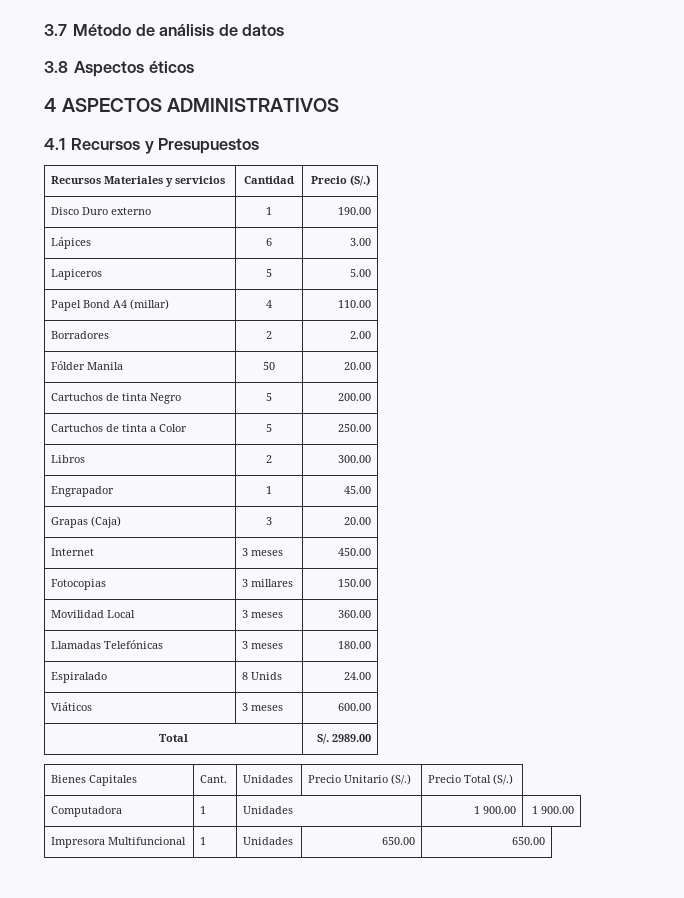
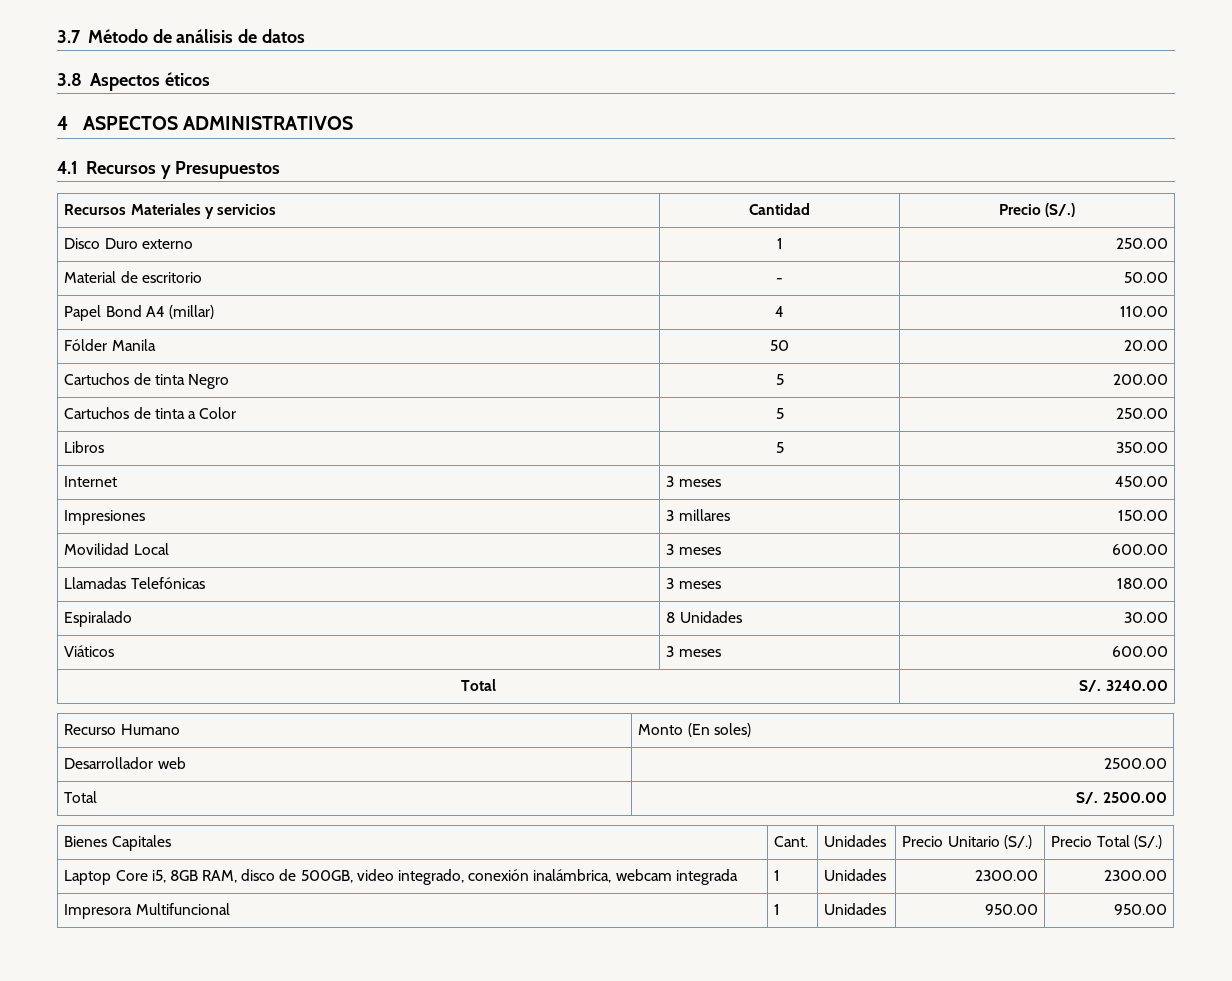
- Disco Duro externo | 1 | 190.00
- Lápices | 6 | 3.00
- Lapiceros | 5 | 5.00
+ Disco Duro externo | 1 | 250.00
+ Material de escritorio | - | 50.00
- Borradores | 2 | 2.00
- Libros | 2 | 300.00
- Engrapador | 1 | 45.00
- Grapas (Caja) | 3 | 20.00
+ Libros | 5 | 350.00
- Fotocopias | 3 millares | 150.00
+ Impresiones | 3 millares | 150.00
- Movilidad Local | 3 meses | 360.00
+ Movilidad Local | 3 meses | 600.00
- Espiralado | 8 Unids | 24.00
+ Espiralado | 8 Unidades | 30.00
- Total | S/. 2989.00
+ Total | S/. 3240.00
+ Recurso Humano | Monto (En soles)
+ Desarrollador web | 2500.00
+ Total | S/. 2500.00
- Computadora | 1 | Unidades | 1 900.00 | 1 900.00
+ Laptop Core i5, 8GB RAM, disco de 500GB, video integrado, conexión inalámbrica, webcam integrada | 1 | Unidades | 2300.00 | 2300.00
- Impresora Multifuncional | 1 | Unidades | 650.00 | 650.00
+ Impresora Multifuncional | 1 | Unidades | 950.00 | 950.00

